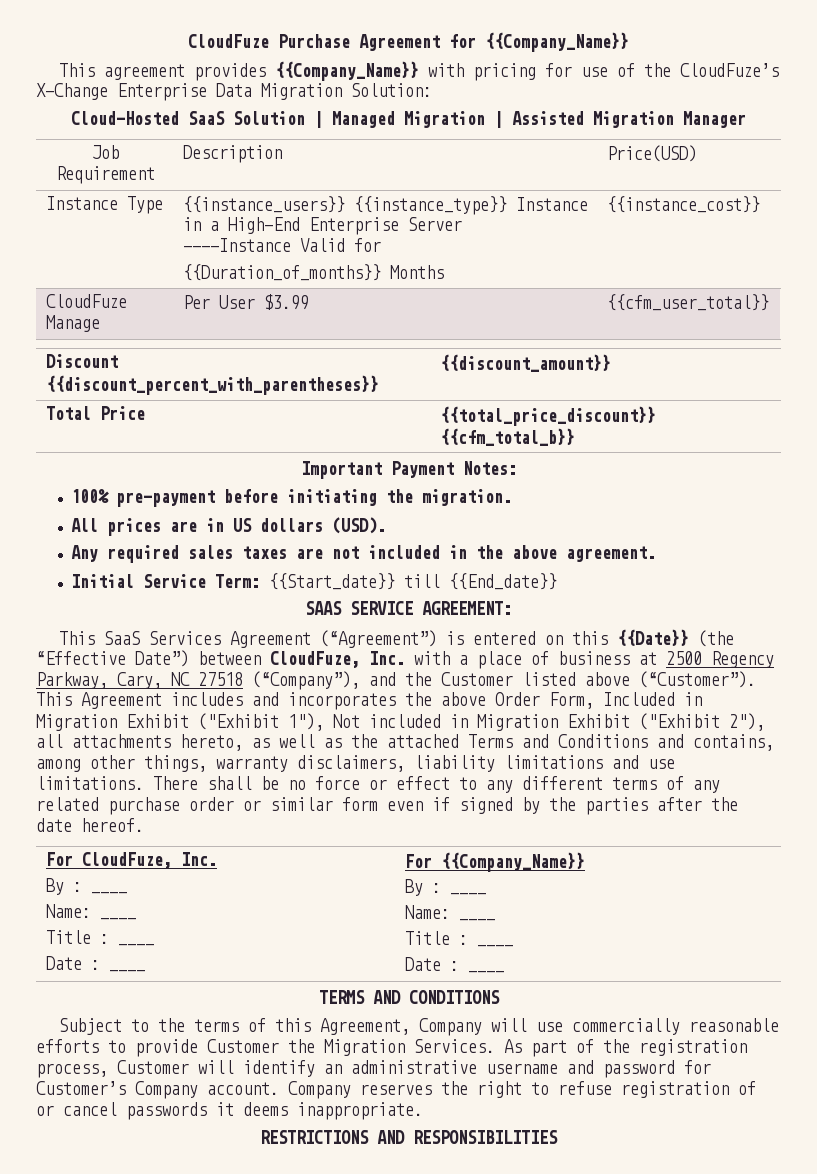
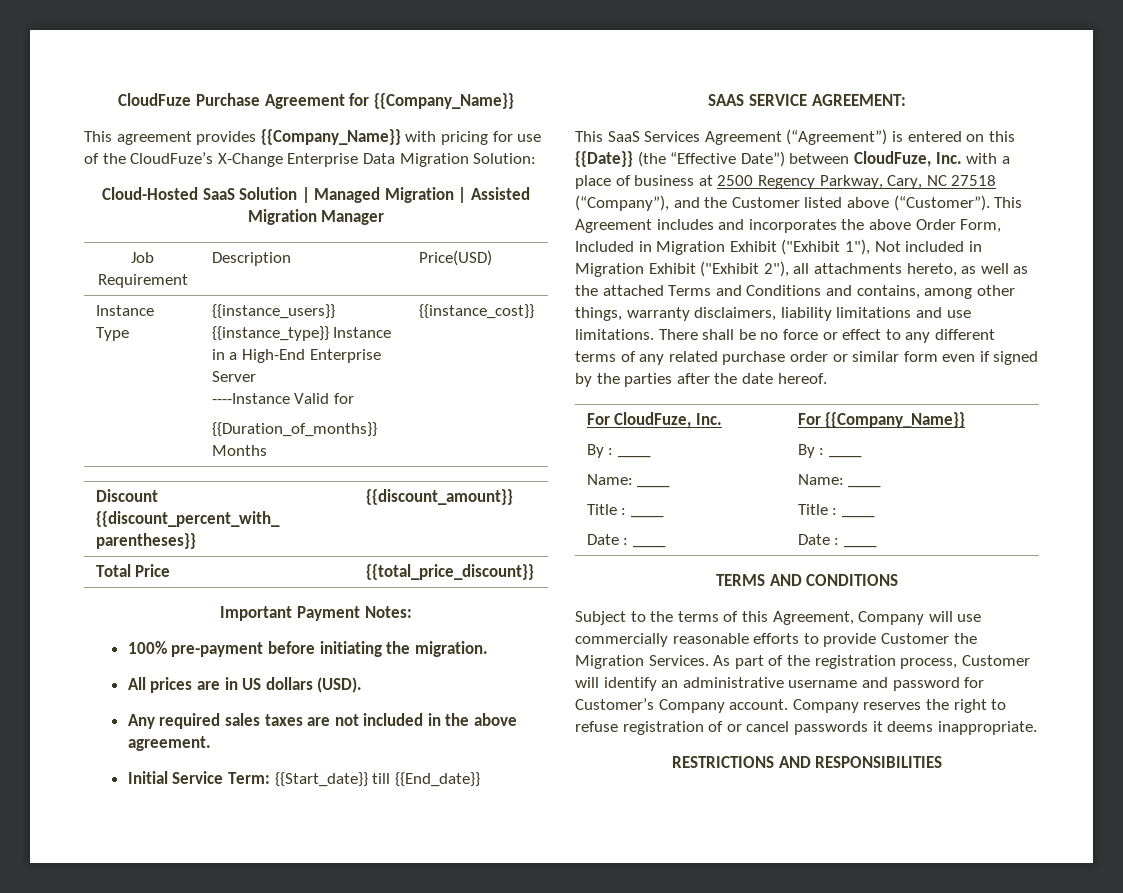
- CloudFuze Manage | Per User $3.99 | {{cfm_user_total}}
- Total Price | {{total_price_discount}} {{cfm_total_b}}
+ Total Price | {{total_price_discount}}

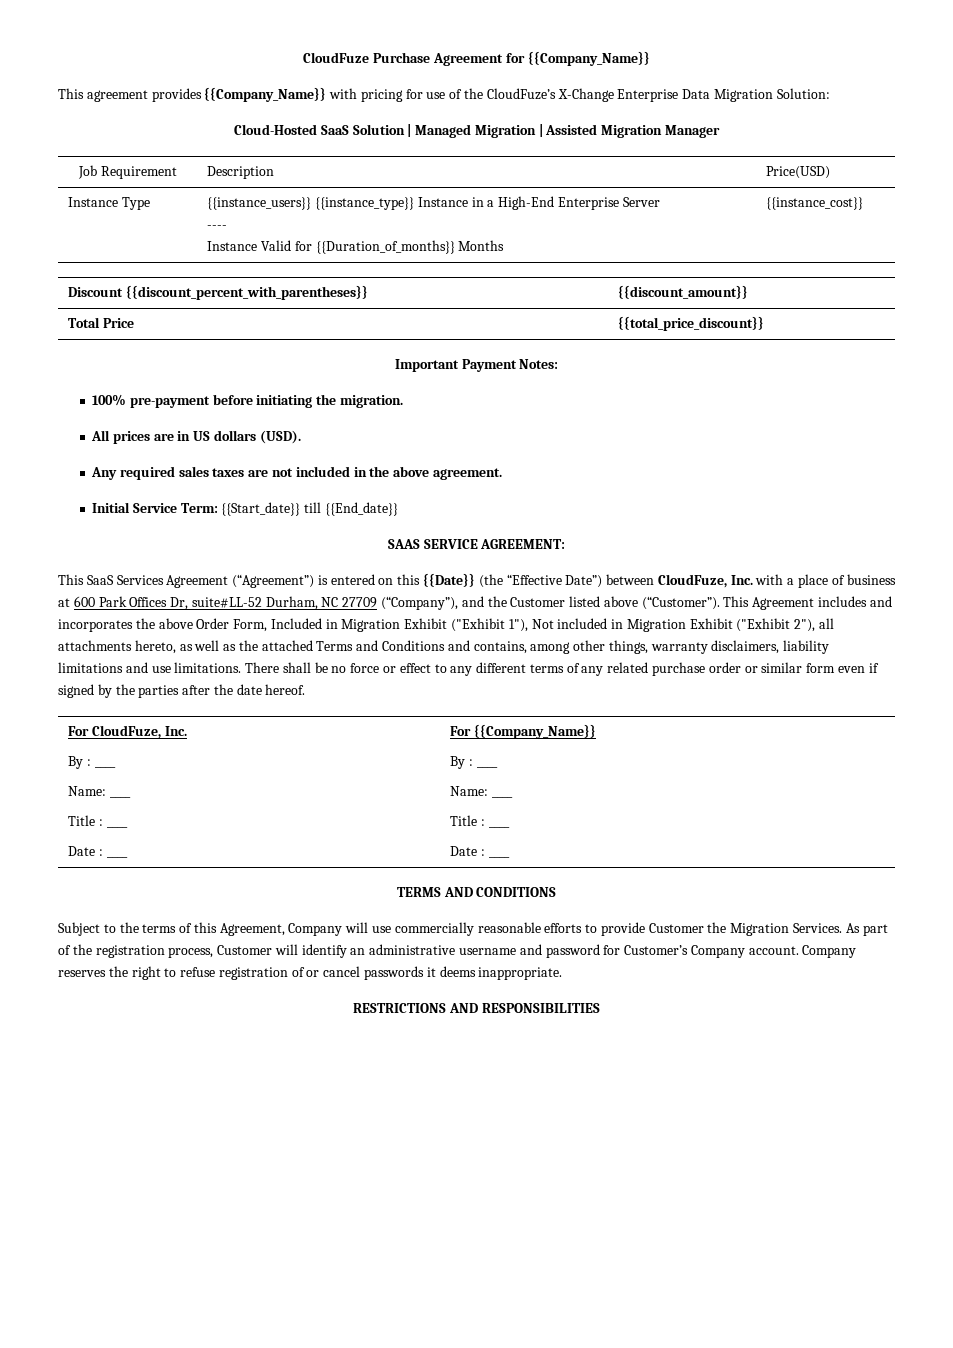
  Instance Type | {{instance_users}} {{instance_type}} Instance in a High-End Enterprise Server
- ----Instance Valid for
- {{Duration_of_months}} Months | {{instance_cost}}
+ ----
+ Instance Valid for {{Duration_of_months}} Months | {{instance_cost}}
- This SaaS Services Agreement (“Agreement”) is entered on this {{Date}} (the “Effective Date”) between CloudFuze, Inc. with a place of business at 2500 Regency Parkway, Cary, NC 27518 (“Company”), and the Customer listed above (“Customer”).
+ This SaaS Services Agreement (“Agreement”) is entered on this {{Date}} (the “Effective Date”) between CloudFuze, Inc. with a place of business at 600 Park Offices Dr, suite#LL-52 Durham, NC 27709 (“Company”), and the Customer listed above (“Customer”).

